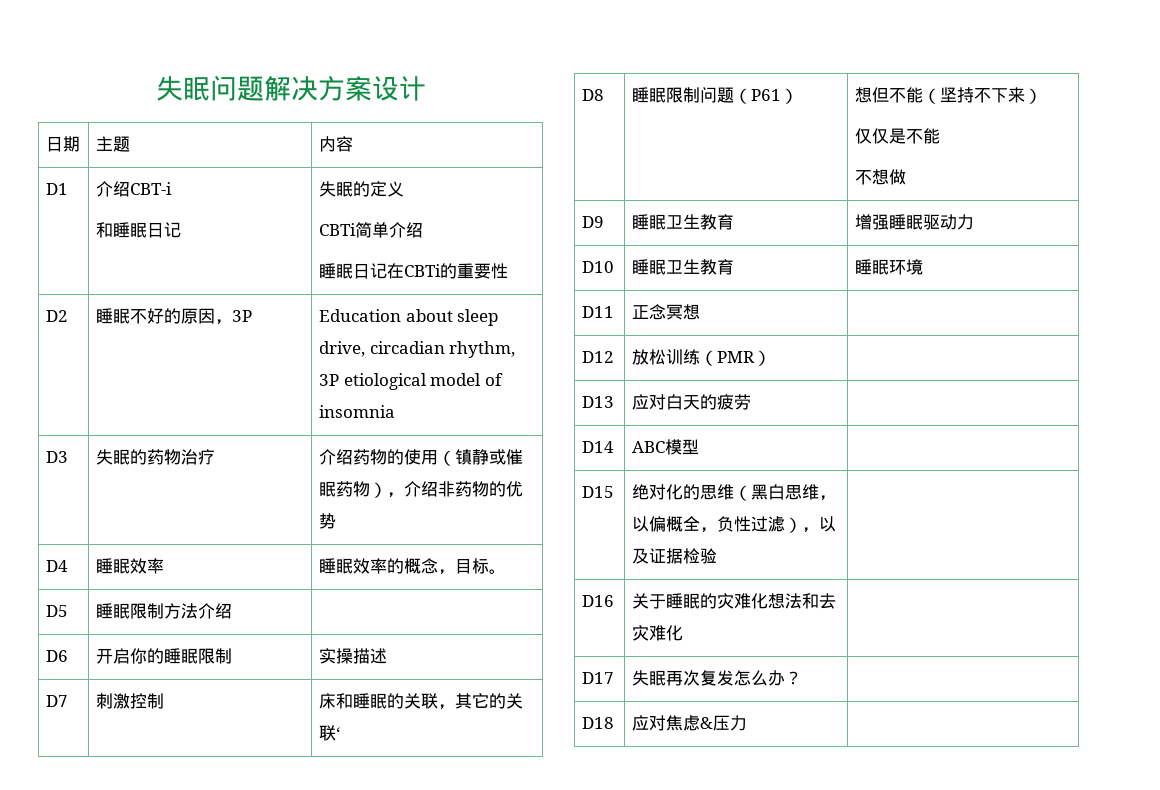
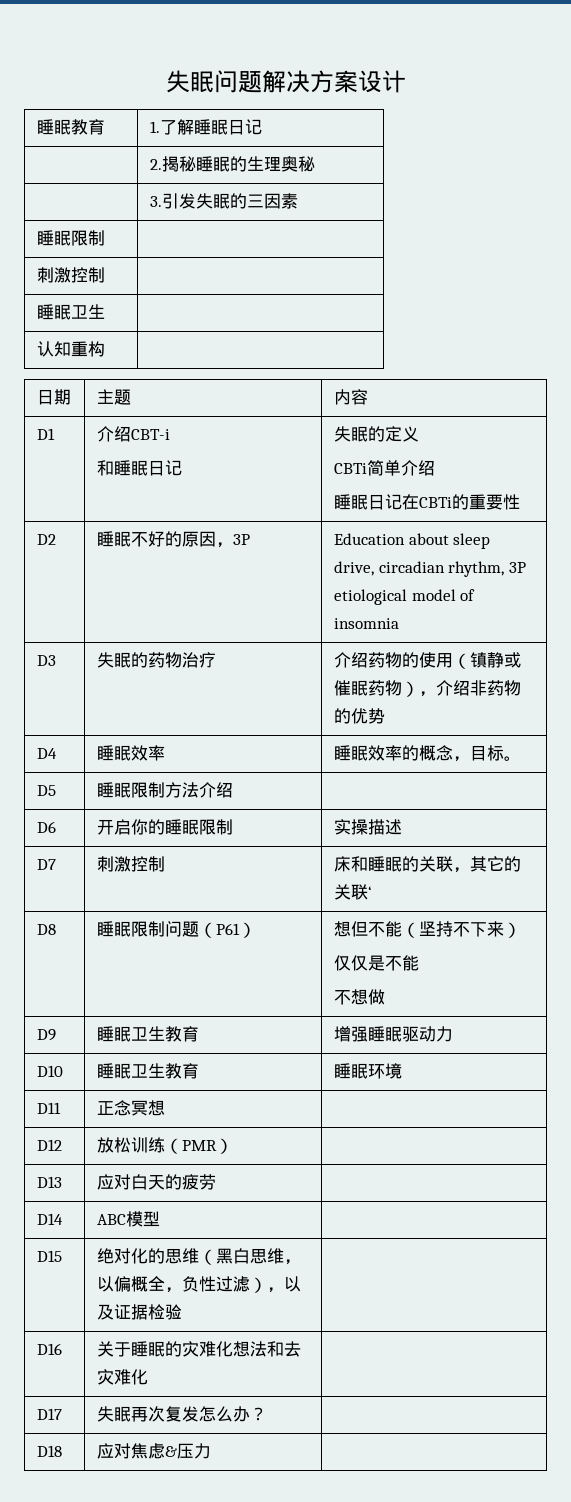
+ 睡眠教育 | 1.了解睡眠日记
+ | 2.揭秘睡眠的生理奥秘
+ | 3.引发失眠的三因素
+ 睡眠限制 |
+ 刺激控制 |
+ 睡眠卫生 |
+ 认知重构 |

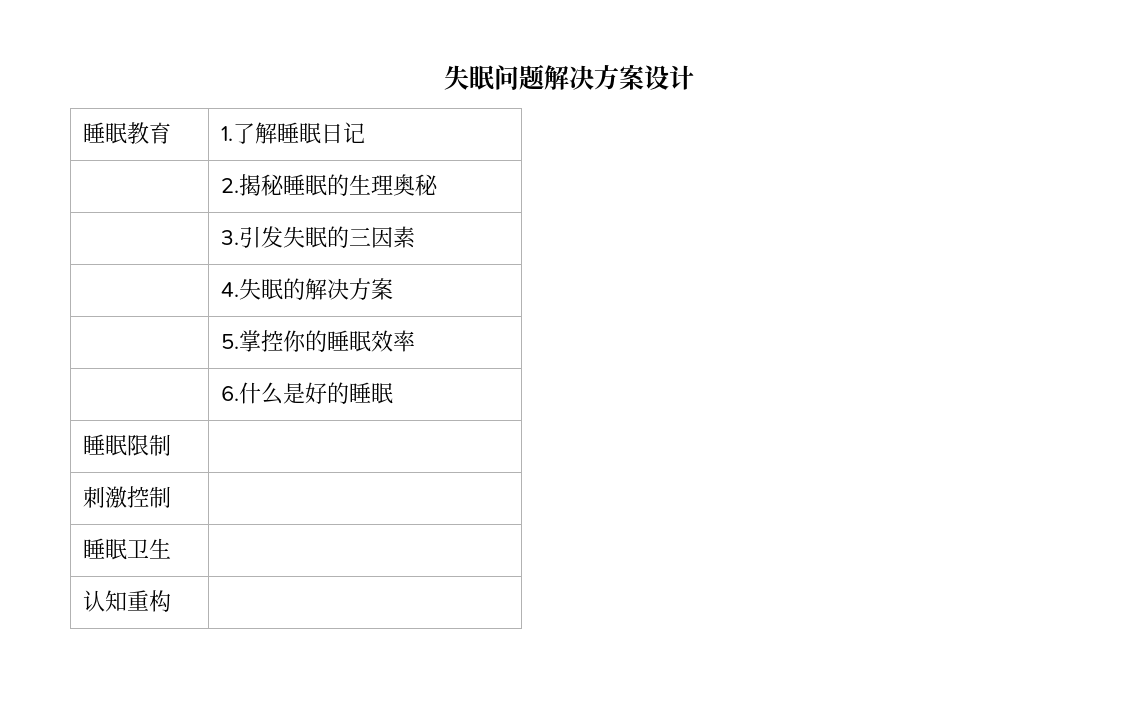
+ | 4.失眠的解决方案
+ | 5.掌控你的睡眠效率
+ | 6.什么是好的睡眠
- 日期 | 主题 | 内容
- D1 | 介绍CBT-i
- 和睡眠日记 | 失眠的定义
- CBTi简单介绍
- 睡眠日记在CBTi的重要性
- D2 | 睡眠不好的原因，3P | Education about sleep drive, circadian rhythm, 3P etiological model of insomnia
- D3 | 失眠的药物治疗 | 介绍药物的使用（镇静或催眠药物），介绍非药物的优势
- D4 | 睡眠效率 | 睡眠效率的概念，目标。
- D5 | 睡眠限制方法介绍 |
- D6 | 开启你的睡眠限制 | 实操描述
- D7 | 刺激控制 | 床和睡眠的关联，其它的关联‘
- D8 | 睡眠限制问题（P61） | 想但不能（坚持不下来）
- 仅仅是不能
- 不想做
- D9 | 睡眠卫生教育 | 增强睡眠驱动力
- D10 | 睡眠卫生教育 | 睡眠环境
- D11 | 正念冥想 |
- D12 | 放松训练（PMR） |
- D13 | 应对白天的疲劳 |
- D14 | ABC模型 |
- D15 | 绝对化的思维（黑白思维，以偏概全，负性过滤），以及证据检验 |
- D16 | 关于睡眠的灾难化想法和去灾难化 |
- D17 | 失眠再次复发怎么办？ |
- D18 | 应对焦虑&压力 |

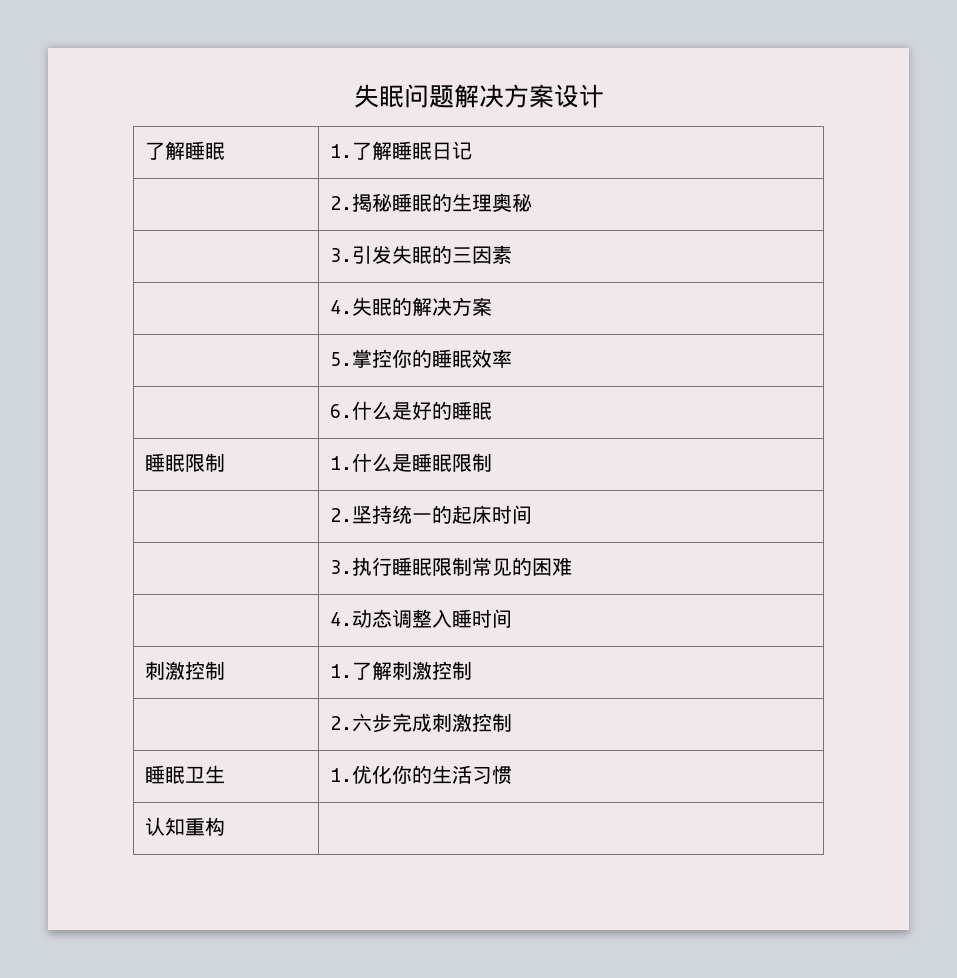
- 睡眠教育 | 1.了解睡眠日记
+ 了解睡眠 | 1.了解睡眠日记
- 睡眠限制 |
- 刺激控制 |
- 睡眠卫生 |
+ 睡眠限制 | 1.什么是睡眠限制
+ | 2.坚持统一的起床时间
+ | 3.执行睡眠限制常见的困难
+ | 4.动态调整入睡时间
+ 刺激控制 | 1.了解刺激控制
+ | 2.六步完成刺激控制
+ 睡眠卫生 | 1.优化你的生活习惯

